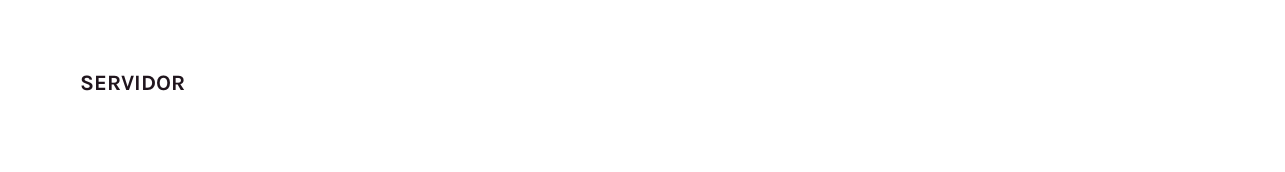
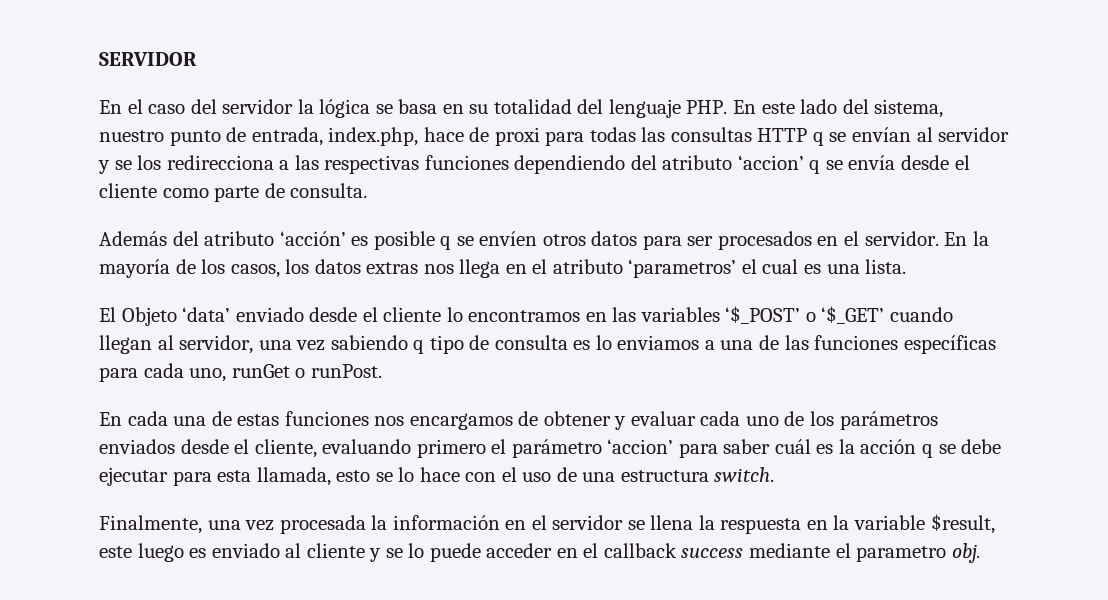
+ En el caso del servidor la lógica se basa en su totalidad del lenguaje PHP. En este lado del sistema, nuestro punto de entrada, index.php, hace de proxi para todas las consultas HTTP q se envían al servidor y se los redirecciona a las respectivas funciones dependiendo del atributo ‘accion’ q se envía desde el cliente como parte de consulta.
+ Además del atributo ‘acción’ es posible q se envíen otros datos para ser procesados en el servidor. En la mayoría de los casos, los datos extras nos llega en el atributo ‘parametros’ el cual es una lista.
+ El Objeto ‘data’ enviado desde el cliente lo encontramos en las variables ‘$_POST’ o ‘$_GET’ cuando llegan al servidor, una vez sabiendo q tipo de consulta es lo enviamos a una de las funciones específicas para cada uno, runGet o runPost.
+ En cada una de estas funciones nos encargamos de obtener y evaluar cada uno de los parámetros enviados desde el cliente, evaluando primero el parámetro ‘accion’ para saber cuál es la acción q se debe ejecutar para esta llamada, esto se lo hace con el uso de una estructura switch.
+ Finalmente, una vez procesada la información en el servidor se llena la respuesta en la variable $result, este luego es enviado al cliente y se lo puede acceder en el callback success mediante el parametro obj.

